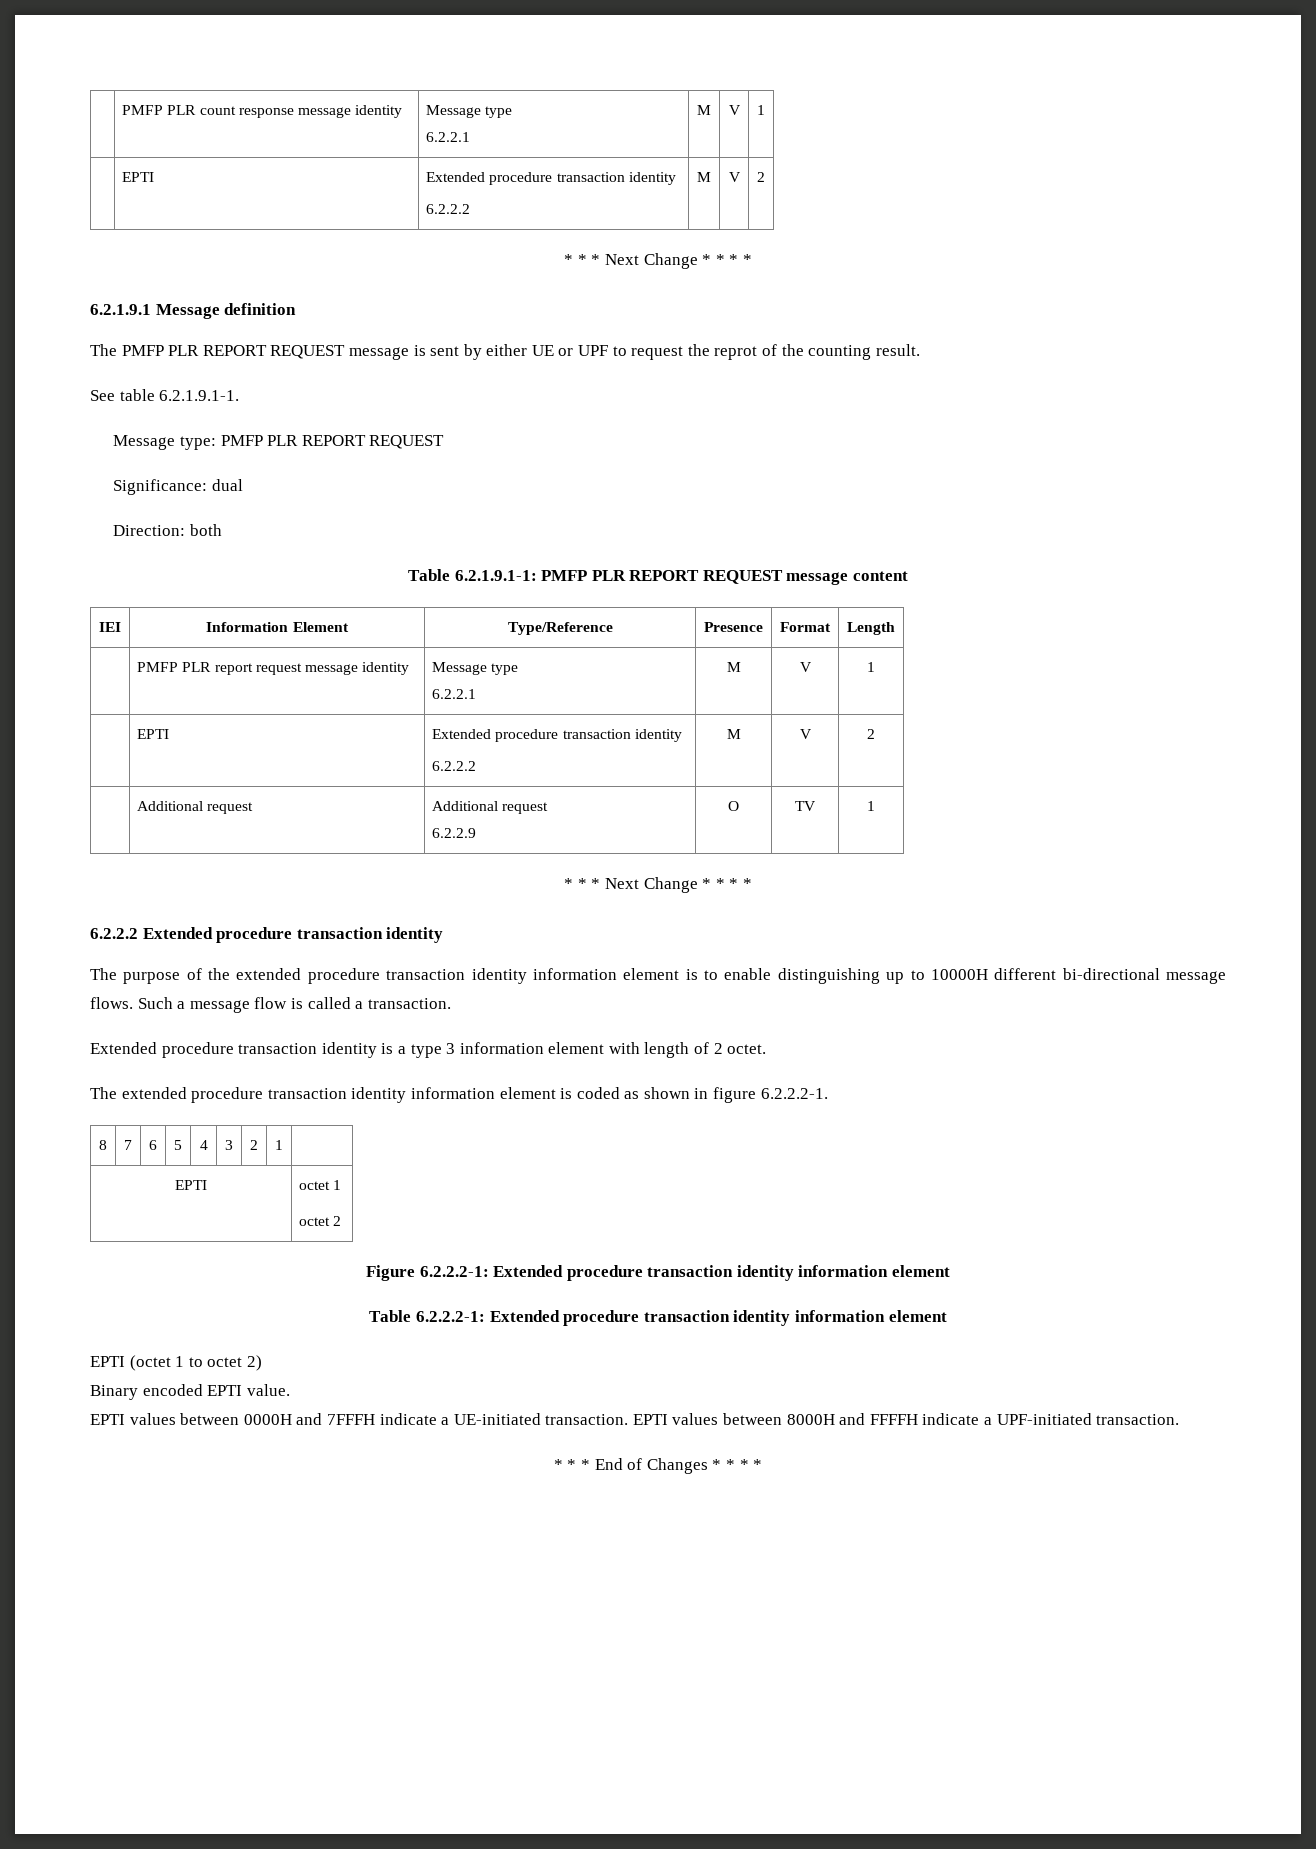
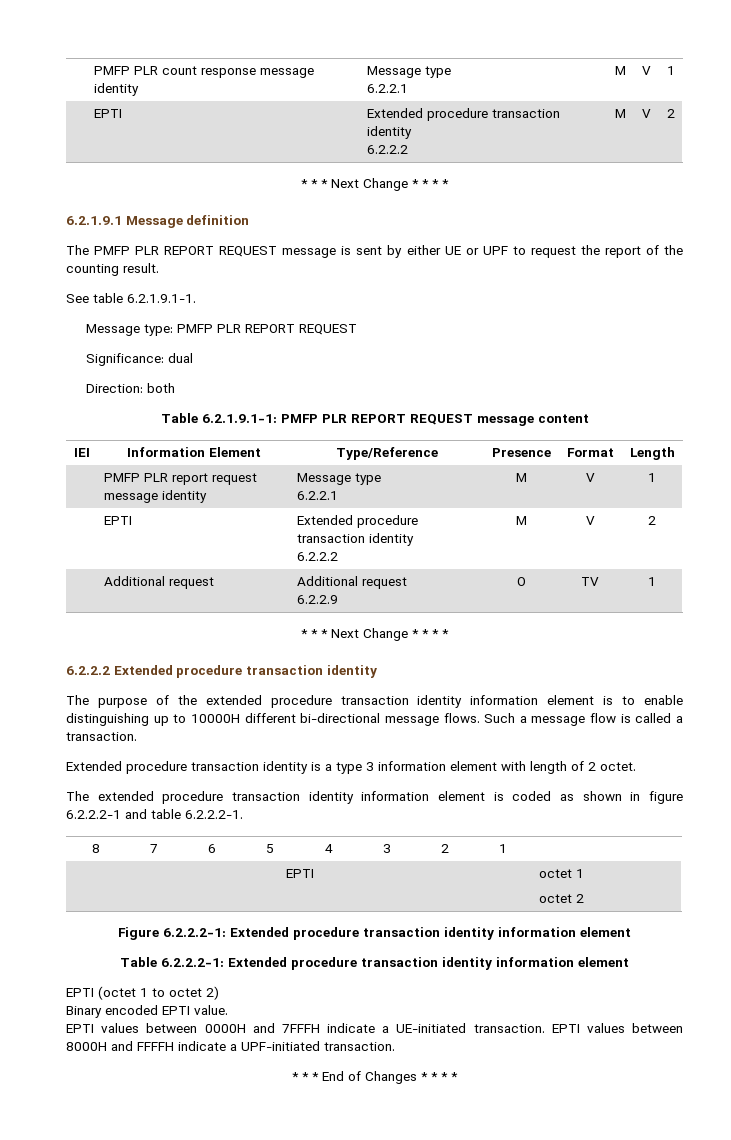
- The PMFP PLR REPORT REQUEST message is sent by either UE or UPF to request the reprot of the counting result.
+ The PMFP PLR REPORT REQUEST message is sent by either UE or UPF to request the report of the counting result.
- The extended procedure transaction identity information element is coded as shown in figure 6.2.2.2-1.
+ The extended procedure transaction identity information element is coded as shown in figure 6.2.2.2-1 and table 6.2.2.2-1.

